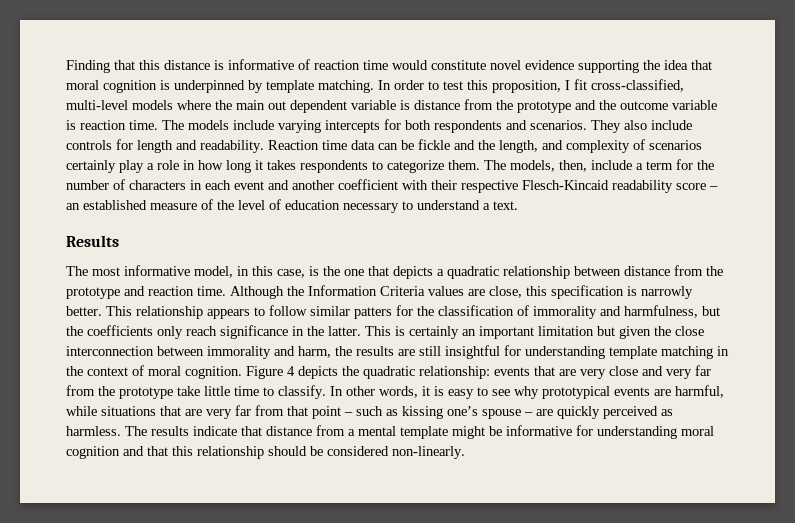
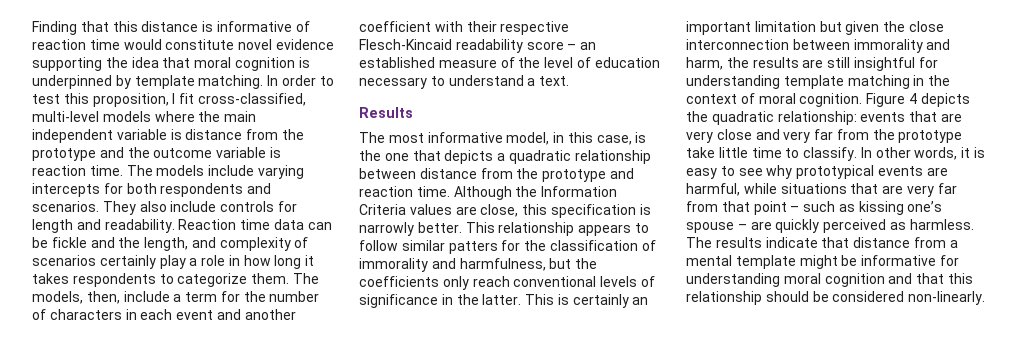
- In order to test this proposition, I fit cross-classified, multi-level models where the main out dependent variable is distance from the prototype and the outcome variable is reaction time.
+ In order to test this proposition, I fit cross-classified, multi-level models where the main independent variable is distance from the prototype and the outcome variable is reaction time.
- This relationship appears to follow similar patters for the classification of immorality and harmfulness, but the coefficients only reach significance in the latter.
+ This relationship appears to follow similar patters for the classification of immorality and harmfulness, but the coefficients only reach conventional levels of significance in the latter.

